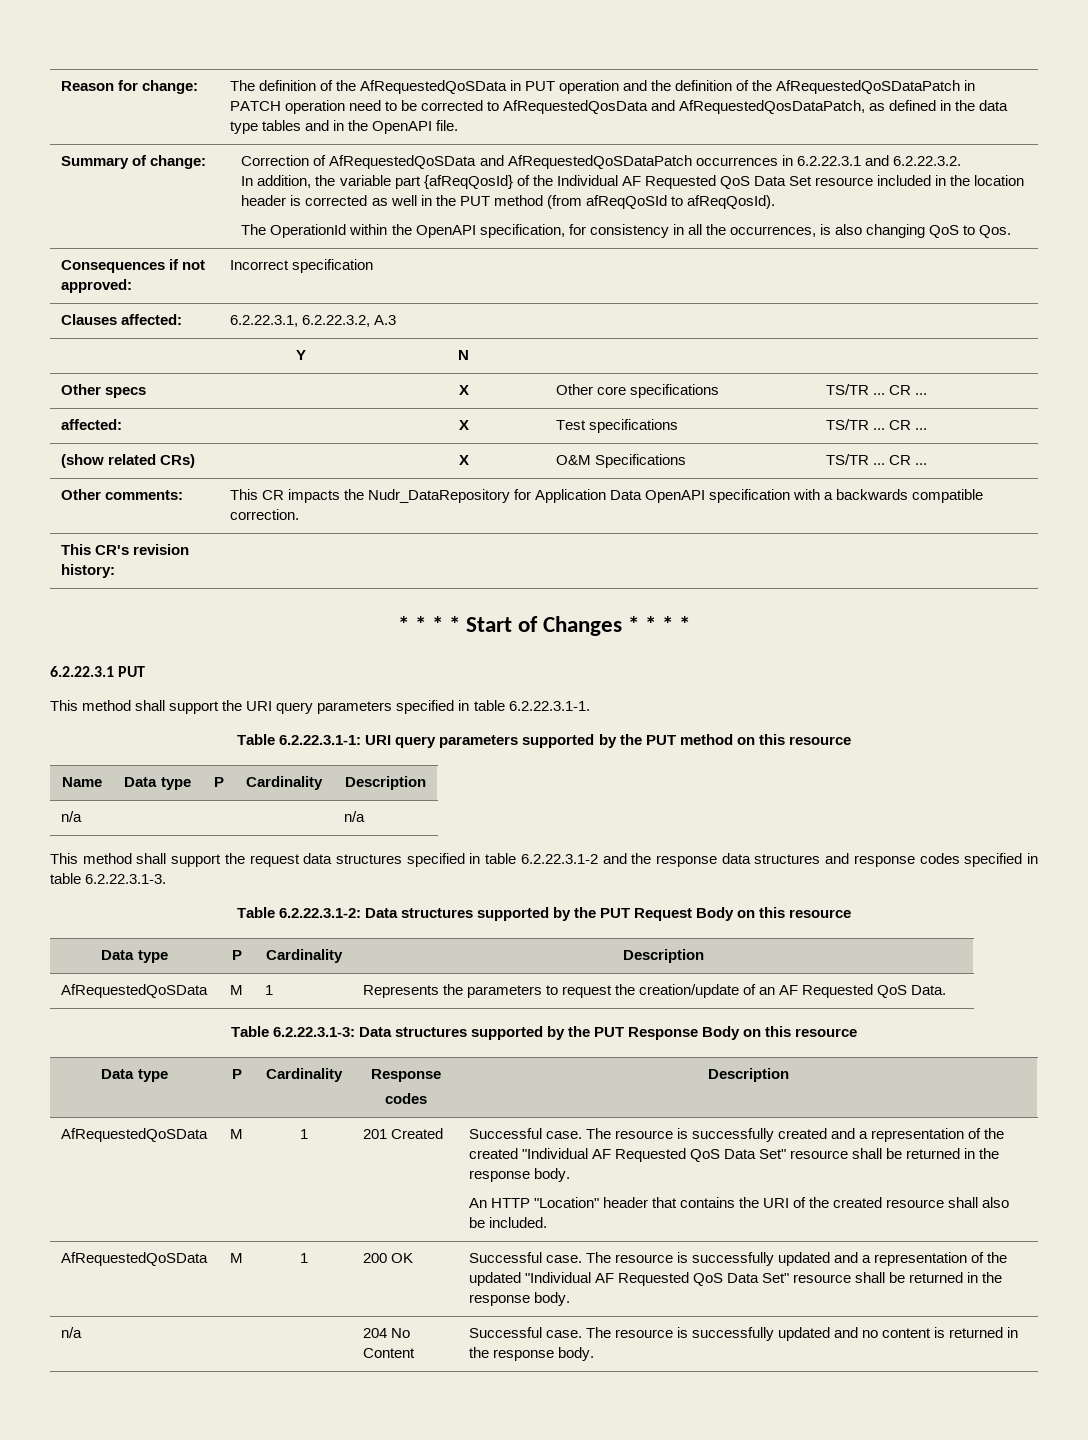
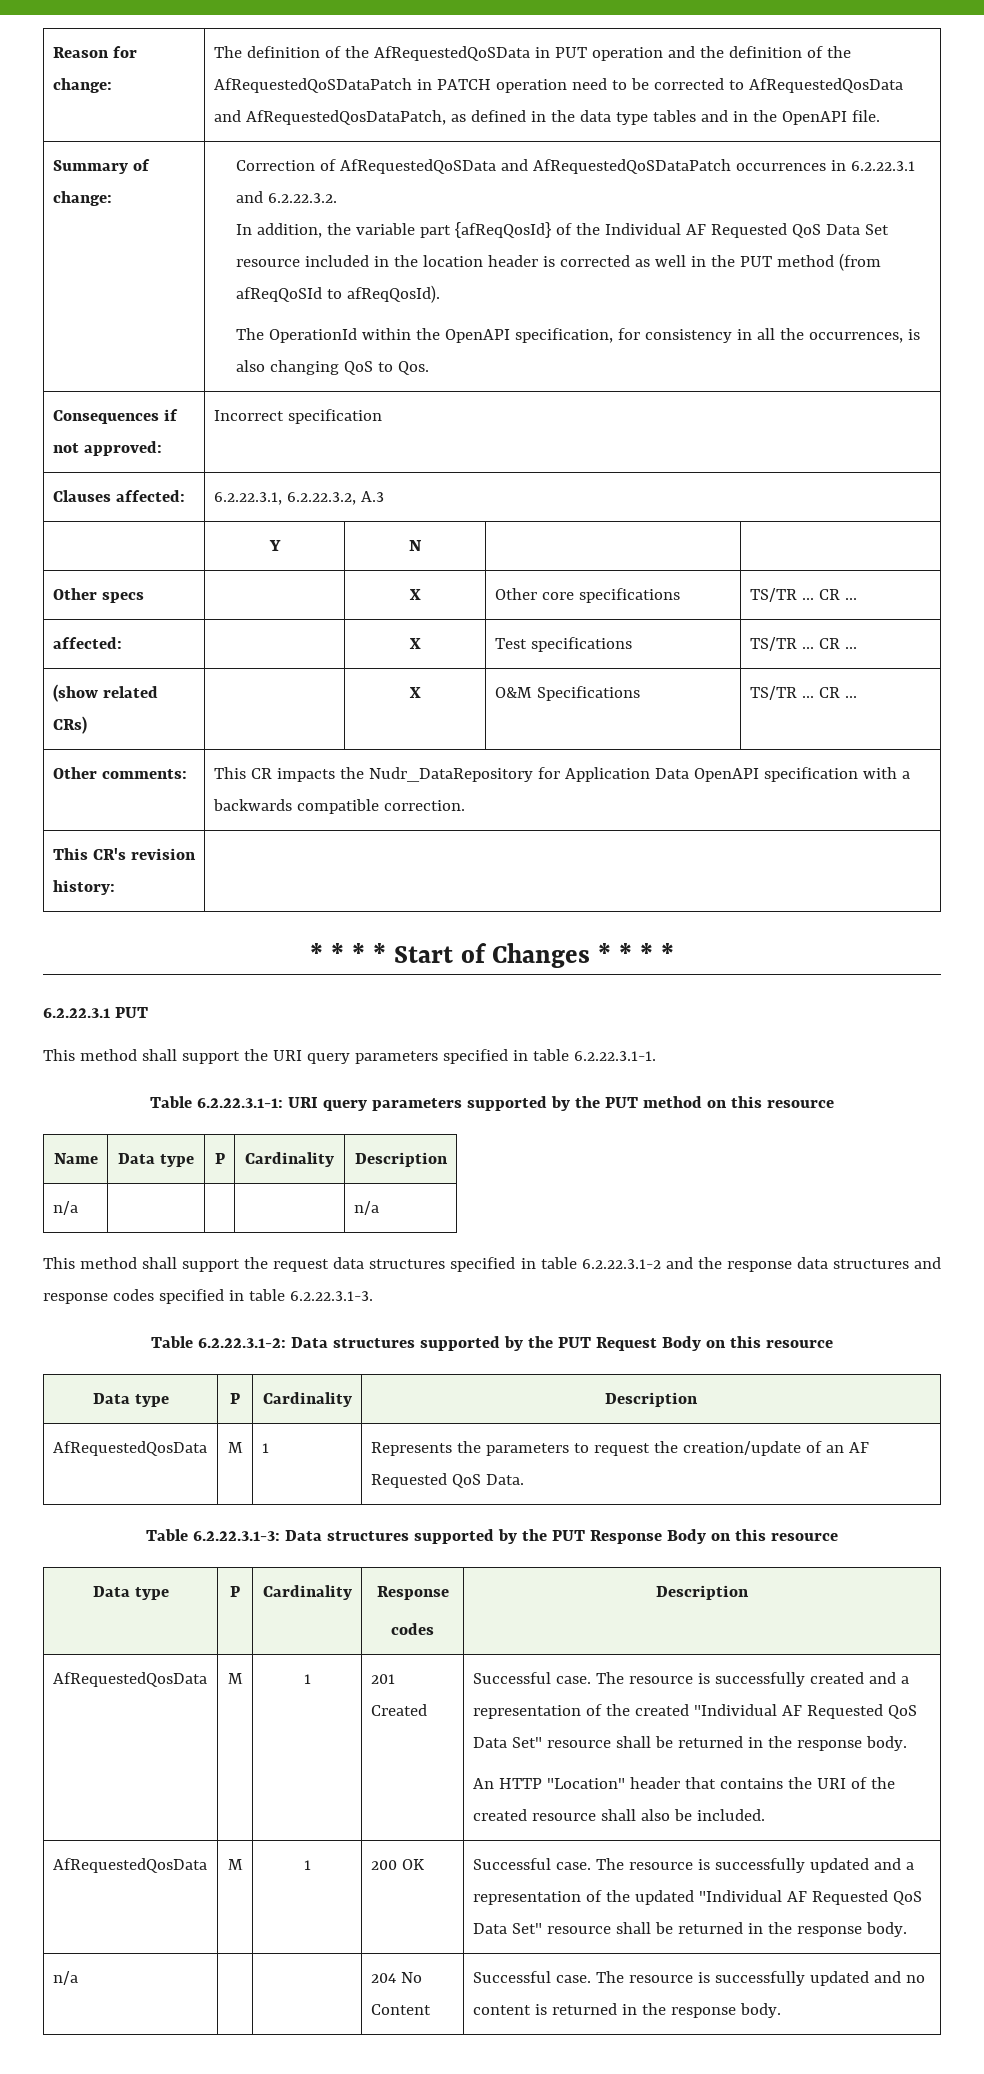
- AfRequestedQoSData | M | 1 | Represents the parameters to request the creation/update of an AF Requested QoS Data.
+ AfRequestedQosData | M | 1 | Represents the parameters to request the creation/update of an AF Requested QoS Data.
  Data type | P | Cardinality | Response
  codes | Description
- AfRequestedQoSData
+ AfRequestedQosData
- AfRequestedQoSData | M | 1 | 200 OK | Successful case. The resource is successfully updated and a representation of the updated "Individual AF Requested QoS Data Set" resource shall be returned in the response body.
+ AfRequestedQosData | M | 1 | 200 OK | Successful case. The resource is successfully updated and a representation of the updated "Individual AF Requested QoS Data Set" resource shall be returned in the response body.

